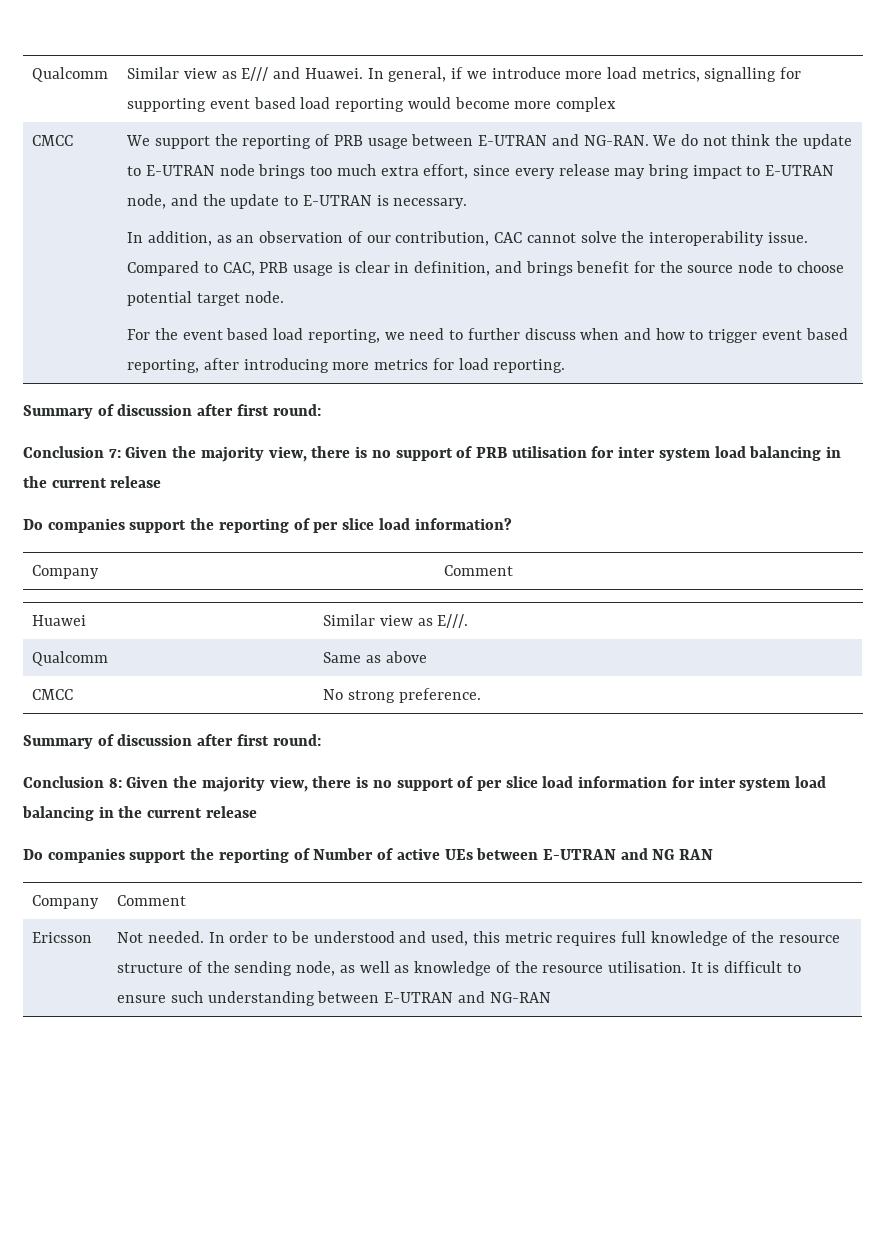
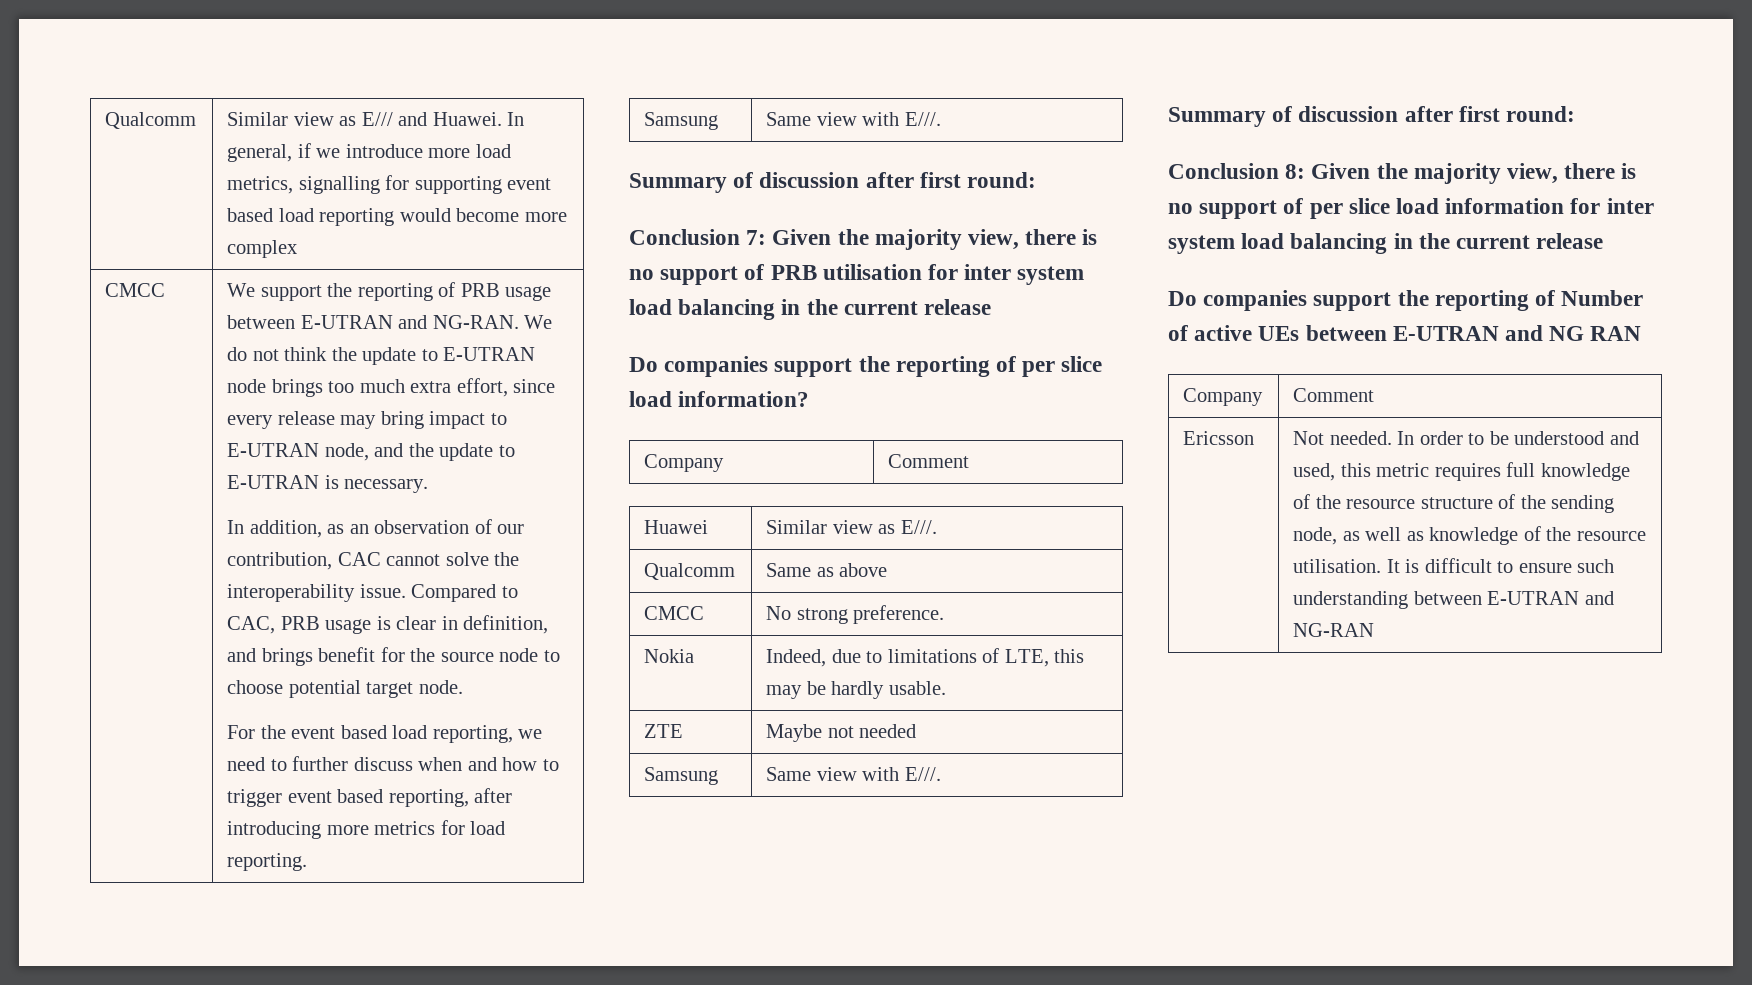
  For the event based load reporting, we need to further discuss when and how to trigger event based reporting, after introducing more metrics for load reporting.
+ Samsung | Same view with E///.
+ Nokia | Indeed, due to limitations of LTE, this may be hardly usable.
+ ZTE | Maybe not needed
+ Samsung | Same view with E///.

